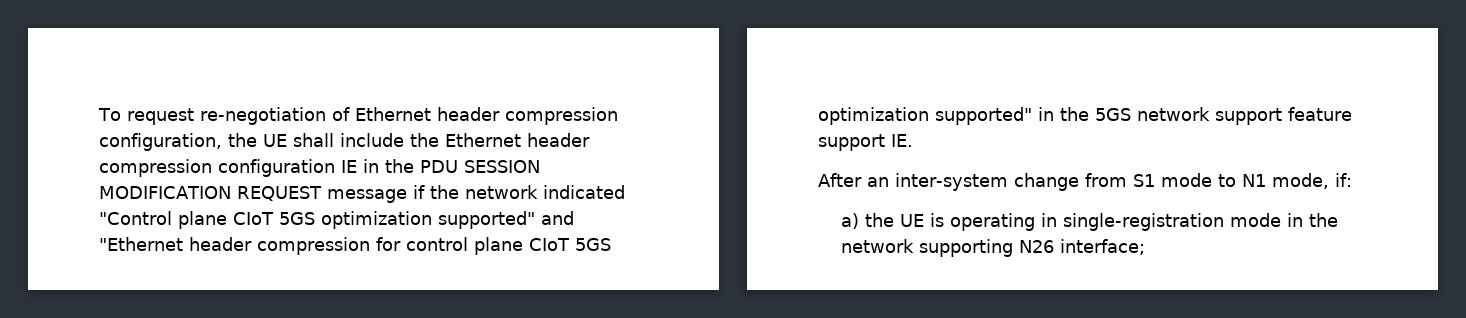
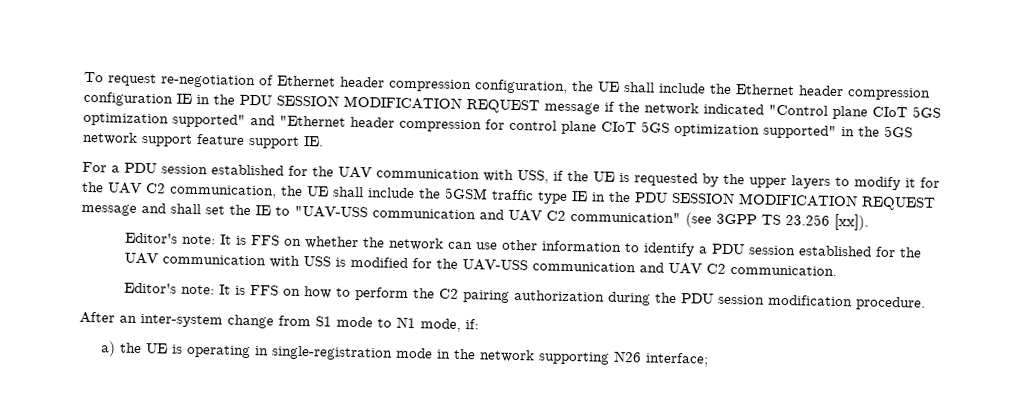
+ For a PDU session established for the UAV communication with USS, if the UE is requested by the upper layers to modify it for the UAV C2 communication, the UE shall include the 5GSM traffic type IE in the PDU SESSION MODIFICATION REQUEST message and shall set the IE to "UAV-USS communication and UAV C2 communication" (see 3GPP TS 23.256 [xx]).
+ Editor's note: It is FFS on whether the network can use other information to identify a PDU session established for the UAV communication with USS is modified for the UAV-USS communication and UAV C2 communication.
+ Editor's note: It is FFS on how to perform the C2 pairing authorization during the PDU session modification procedure.

